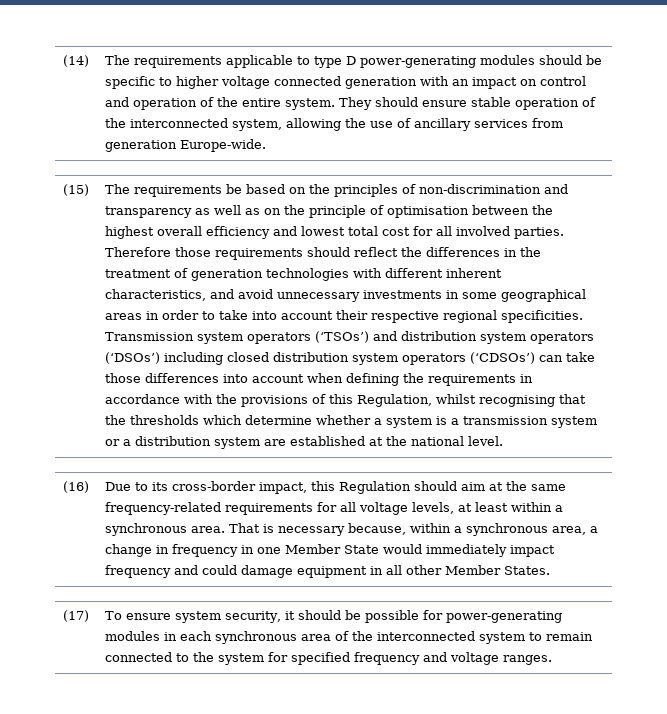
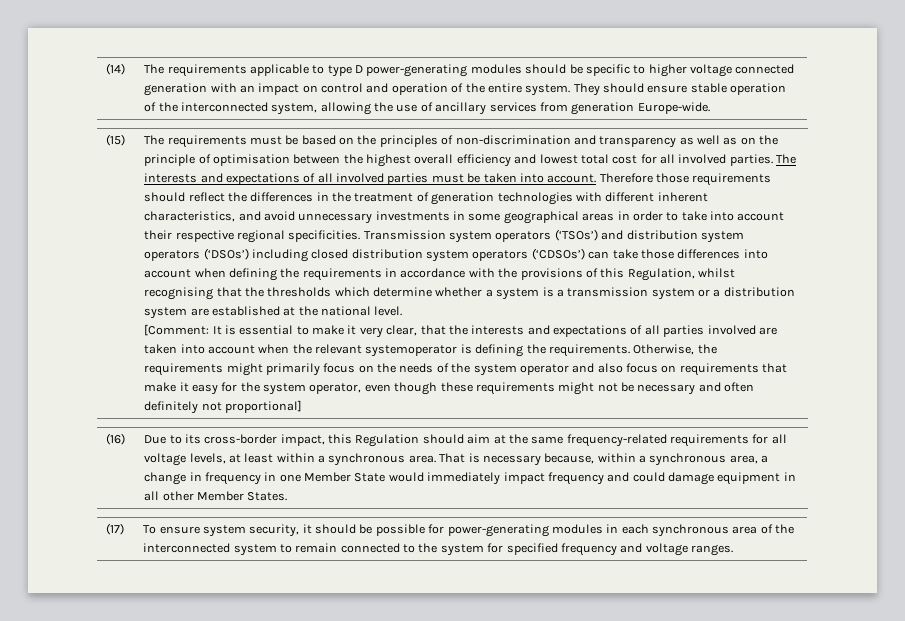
- The requirements be based on the principles of non-discrimination and transparency as well as on the principle of optimisation between the highest overall efficiency and lowest total cost for all involved parties.
+ The requirements must be based on the principles of non-discrimination and transparency as well as on the principle of optimisation between the highest overall efficiency and lowest total cost for all involved parties.
+ The interests and expectations of all involved parties must be taken into account.
+ [Comment: It is essential to make it very clear, that the interests and expectations of all parties involved are taken into account when the relevant systemoperator is defining the requirements. Otherwise, the requirements might primarily focus on the needs of the system operator and also focus on requirements that make it easy for the system operator, even though these requirements might not be necessary and often definitely not proportional]

